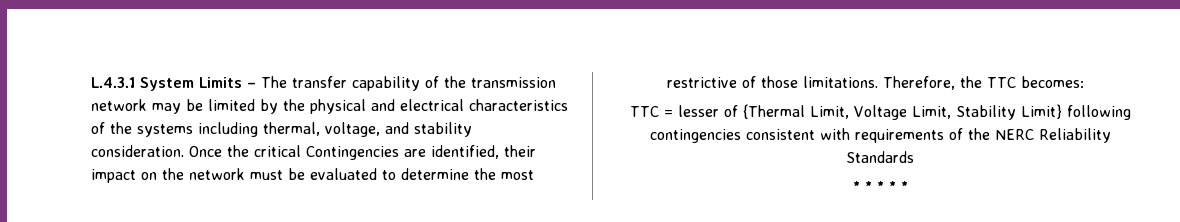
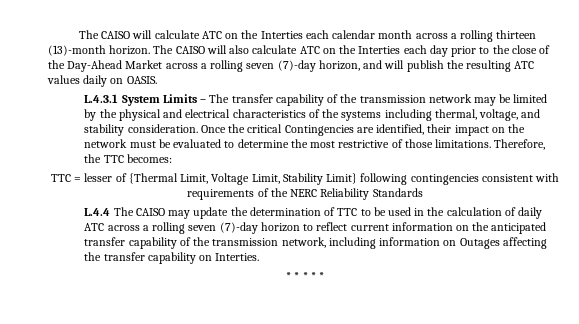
+ The CAISO will calculate ATC on the Interties each calendar month across a rolling thirteen (13)-month horizon. The CAISO will also calculate ATC on the Interties each day prior to the close of the Day-Ahead Market across a rolling seven (7)-day horizon, and will publish the resulting ATC values daily on OASIS.
+ L.4.4 The CAISO may update the determination of TTC to be used in the calculation of daily ATC across a rolling seven (7)-day horizon to reflect current information on the anticipated transfer capability of the transmission network, including information on Outages affecting the transfer capability on Interties.

